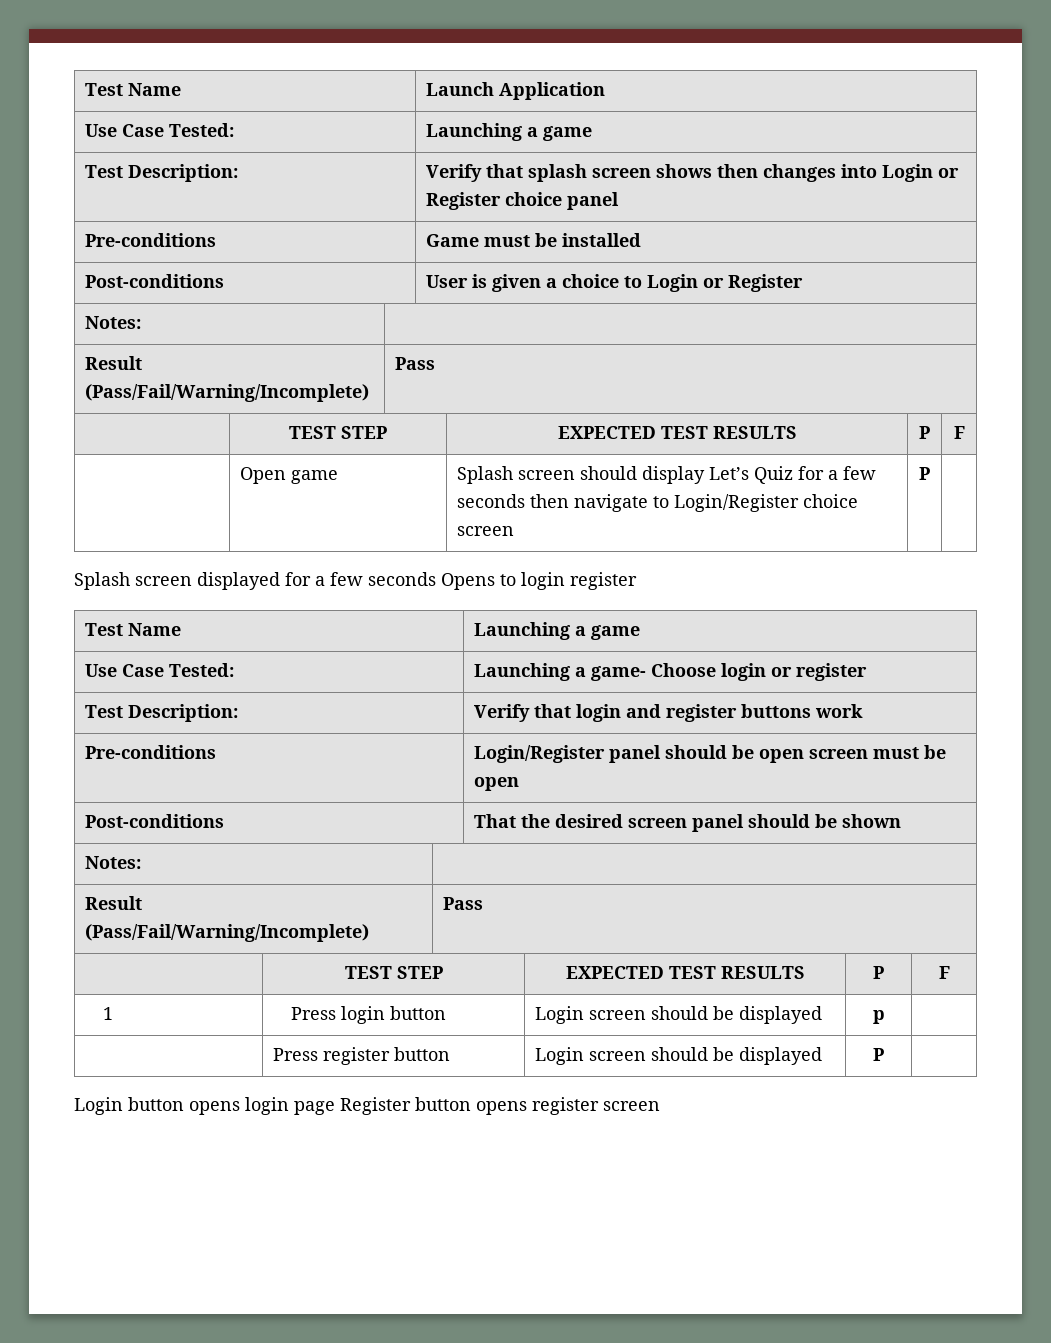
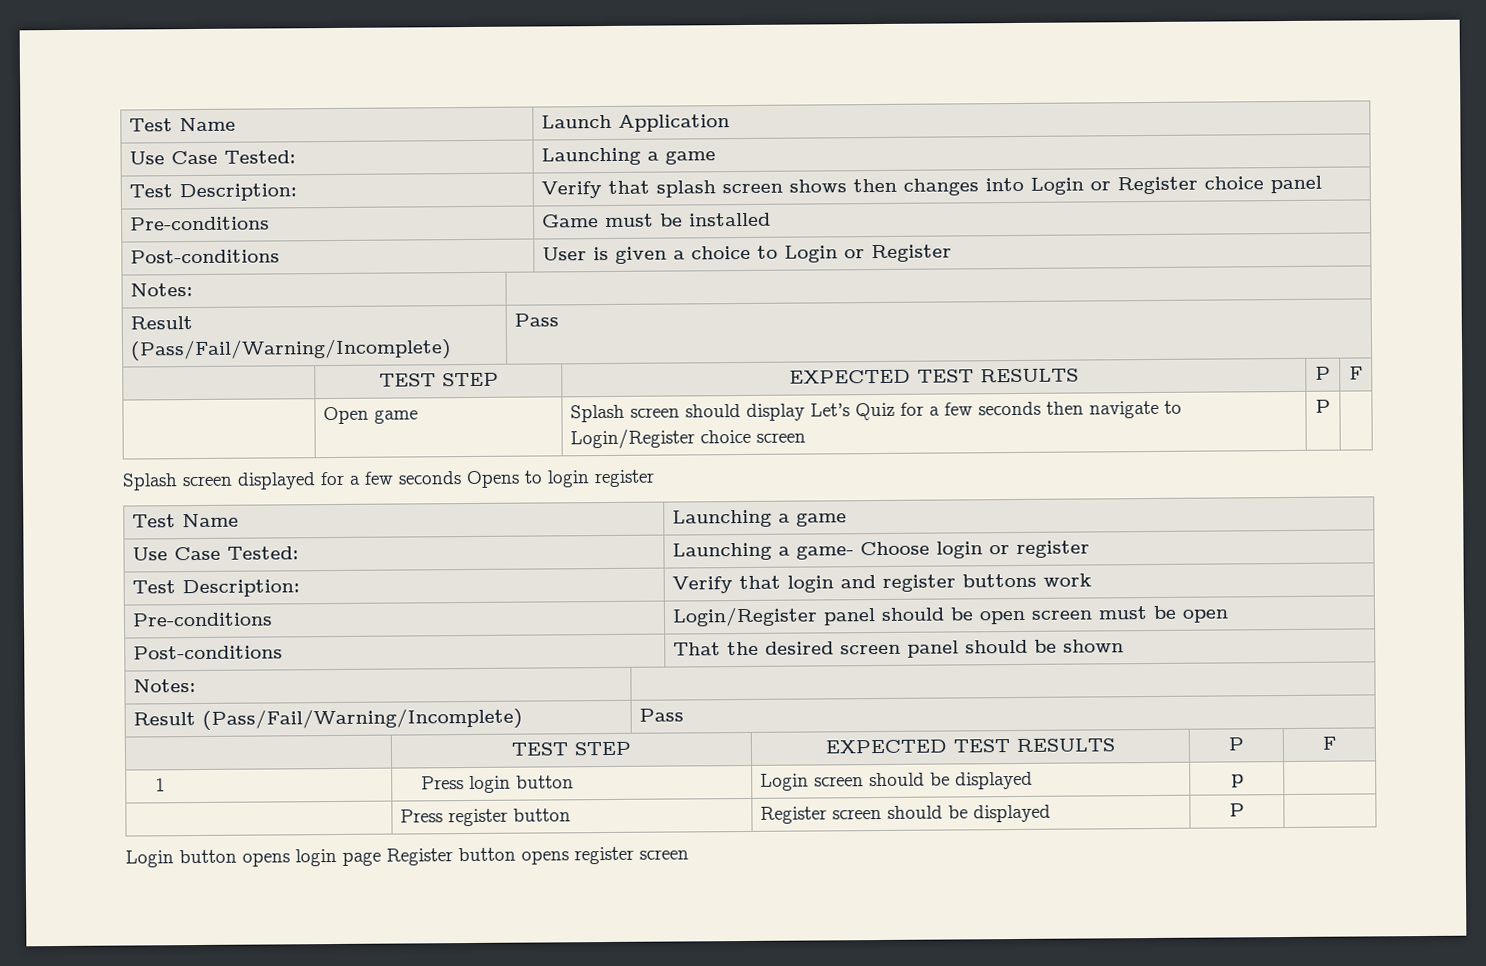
- | Press register button | Login screen should be displayed | P |
+ | Press register button | Register screen should be displayed | P |

